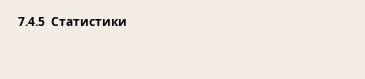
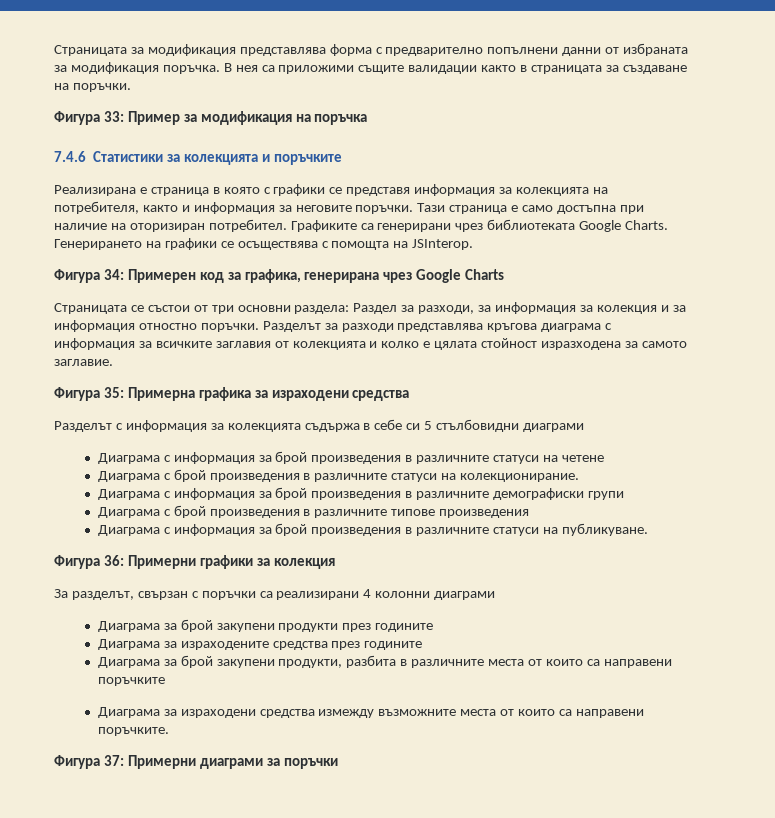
- 7.4.5 Статистики
+ Страницата за модификация представлява форма с предварително попълнени данни от избраната за модификация поръчка. В нея са приложими същите валидации както в страницата за създаване на поръчки.
+ Фигура 33: Пример за модификация на поръчка
+ 7.4.6 Статистики за колекцията и поръчките
+ Реализирана е страница в която с графики се представя информация за колекцията на потребителя, както и информация за неговите поръчки. Тази страница е само достъпна при наличие на оторизиран потребител. Графиките са генерирани чрез библиотеката Google Charts. Генерирането на графики се осъществява с помощта на JSInterop.
+ Фигура 34: Примерен код за графика, генерирана чрез Google Charts
+ Страницата се състои от три основни раздела: Раздел за разходи, за информация за колекция и за информация отностно поръчки. Разделът за разходи представлява кръгова диаграма с информация за всичките заглавия от колекцията и колко е цялата стойност изразходена за самото заглавие.
+ Фигура 35: Примерна графика за израходени средства
+ Разделът с информация за колекцията съдържа в себе си 5 стълбовидни диаграми
+ Диаграма с информация за брой произведения в различните статуси на четене
+ Диаграма с брой произведения в различните статуси на колекционирание.
+ Диаграма с информация за брой произведения в различните демографиски групи
+ Диаграма с брой произведения в различните типове произведения
+ Диаграма с информация за брой произведения в различните статуси на публикуване.
+ Фигура 36: Примерни графики за колекция
+ За разделът, свързан с поръчки са реализирани 4 колонни диаграми
+ Диаграма за брой закупени продукти през годините
+ Диаграма за израходените средства през годините
+ Диаграма за брой закупени продукти, разбита в различните места от които са направени поръчките
+ Диаграма за израходени средства измежду възможните места от които са направени поръчките.
+ Фигура 37: Примерни диаграми за поръчки

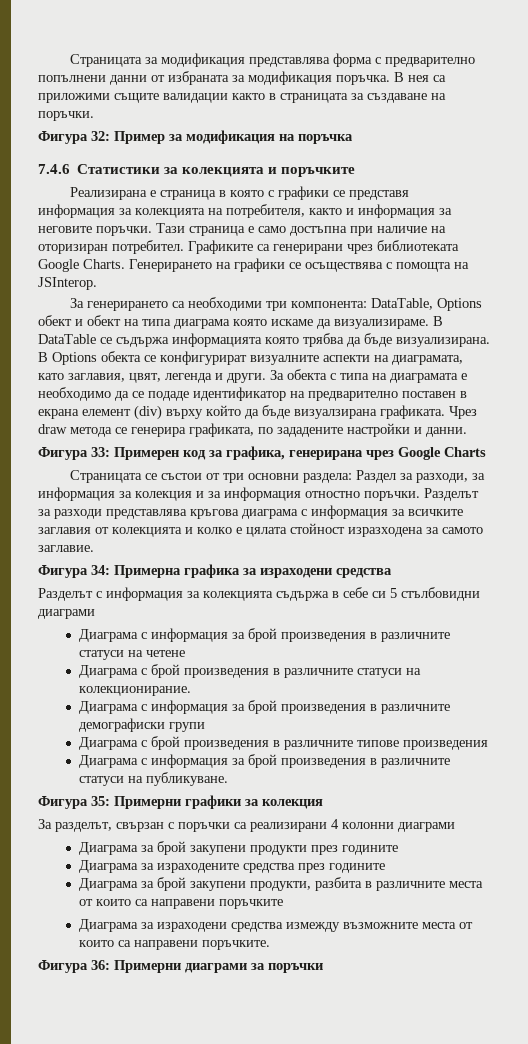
- Фигура 33: Пример за модификация на поръчка
+ Фигура 32: Пример за модификация на поръчка
- Фигура 34: Примерен код за графика, генерирана чрез Google Charts
+ За генерирането са необходими три компонента: DataTable, Options обект и обект на типа диаграма която искаме да визуализираме. В DataTable се съдържа информацията която трябва да бъде визуализирана. В Options обекта се конфигурират визуалните аспекти на диаграмата, като заглавия, цвят, легенда и други. За обекта с типа на диаграмата е необходимо да се подаде идентификатор на предварително поставен в екрана елемент (div) върху който да бъде визуалзирана графиката. Чрез draw метода се генерира графиката, по зададените настройки и данни.
+ Фигура 33: Примерен код за графика, генерирана чрез Google Charts
- Фигура 35: Примерна графика за израходени средства
+ Фигура 34: Примерна графика за израходени средства
- Фигура 36: Примерни графики за колекция
+ Фигура 35: Примерни графики за колекция
- Фигура 37: Примерни диаграми за поръчки
+ Фигура 36: Примерни диаграми за поръчки

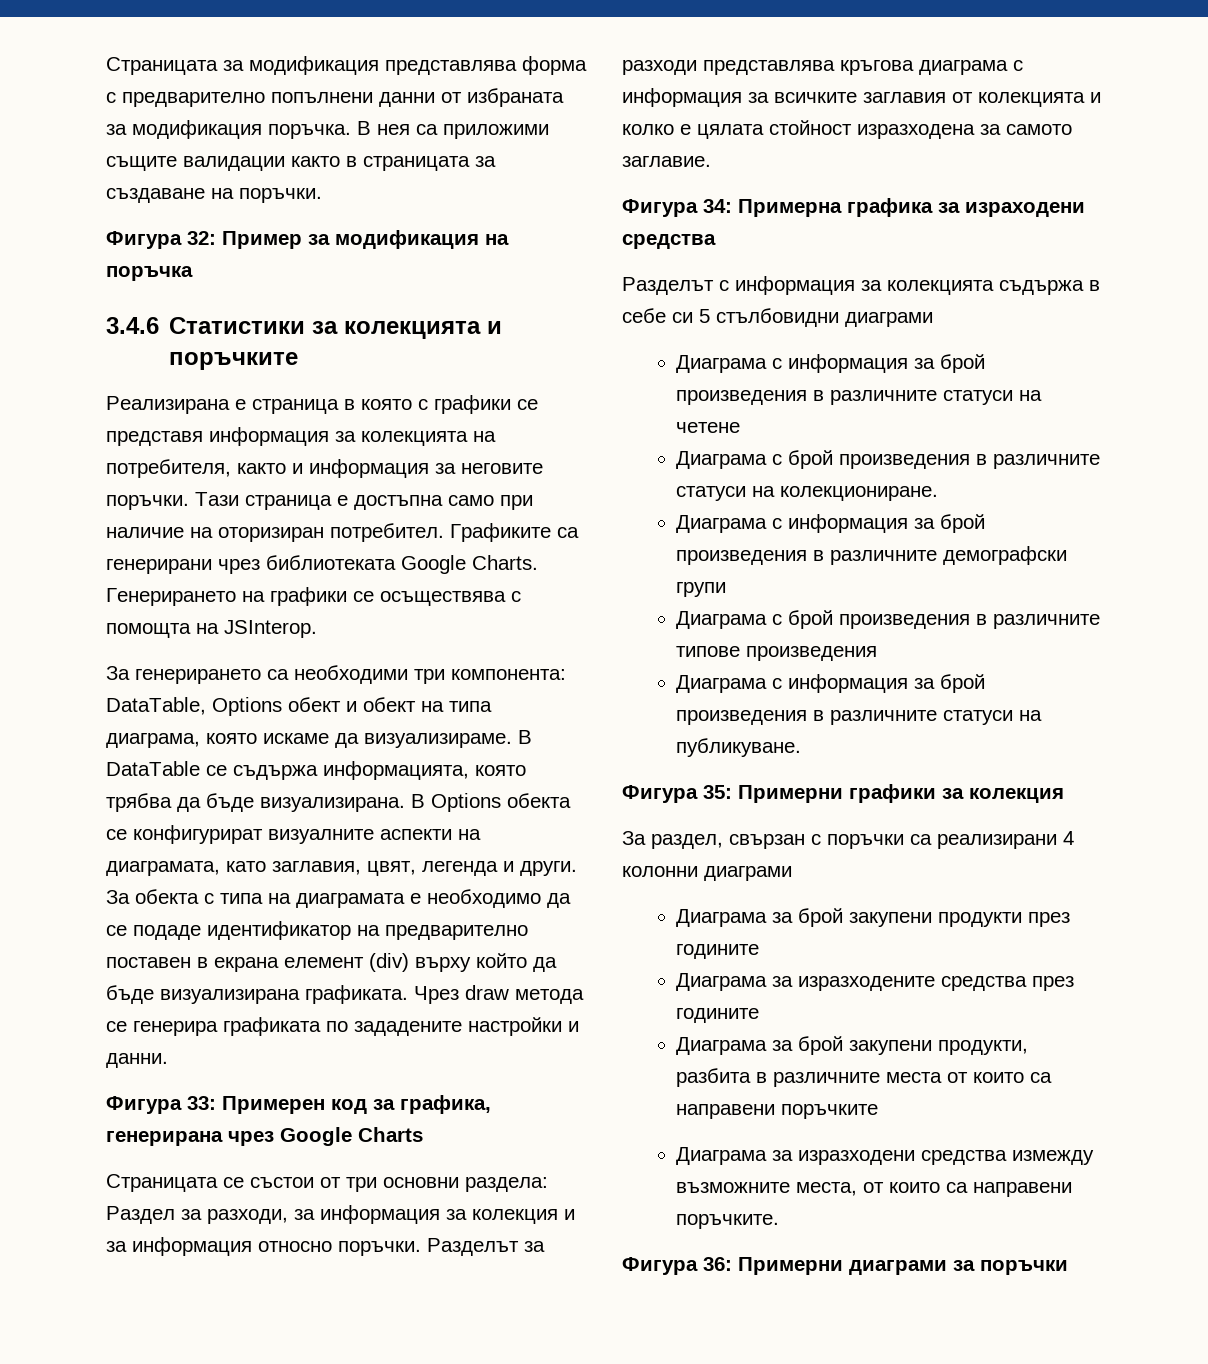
- 7.4.6 Статистики за колекцията и поръчките
+ 3.4.6 Статистики за колекцията и поръчките
- Тази страница е само достъпна при наличие на оторизиран потребител.
+ Тази страница е достъпна само при наличие на оторизиран потребител.
- За генерирането са необходими три компонента: DataTable, Options обект и обект на типа диаграма която искаме да визуализираме.
+ За генерирането са необходими три компонента: DataTable, Options обект и обект на типа диаграма, която искаме да визуализираме.
- В DataTable се съдържа информацията която трябва да бъде визуализирана.
+ В DataTable се съдържа информацията, която трябва да бъде визуализирана.
- За обекта с типа на диаграмата е необходимо да се подаде идентификатор на предварително поставен в екрана елемент (div) върху който да бъде визуалзирана графиката.
+ За обекта с типа на диаграмата е необходимо да се подаде идентификатор на предварително поставен в екрана елемент (div) върху който да бъде визуализирана графиката.
- Чрез draw метода се генерира графиката, по зададените настройки и данни.
+ Чрез draw метода се генерира графиката по зададените настройки и данни.
- Страницата се състои от три основни раздела: Раздел за разходи, за информация за колекция и за информация отностно поръчки.
+ Страницата се състои от три основни раздела: Раздел за разходи, за информация за колекция и за информация относно поръчки.
- Диаграма с брой произведения в различните статуси на колекционирание.
- Диаграма с информация за брой произведения в различните демографиски групи
+ Диаграма с брой произведения в различните статуси на колекциониране.
+ Диаграма с информация за брой произведения в различните демографски групи
- За разделът, свързан с поръчки са реализирани 4 колонни диаграми
+ За раздел, свързан с поръчки са реализирани 4 колонни диаграми
- Диаграма за израходените средства през годините
+ Диаграма за изразходените средства през годините
- Диаграма за израходени средства измежду възможните места от които са направени поръчките.
+ Диаграма за изразходени средства измежду възможните места, от които са направени поръчките.

